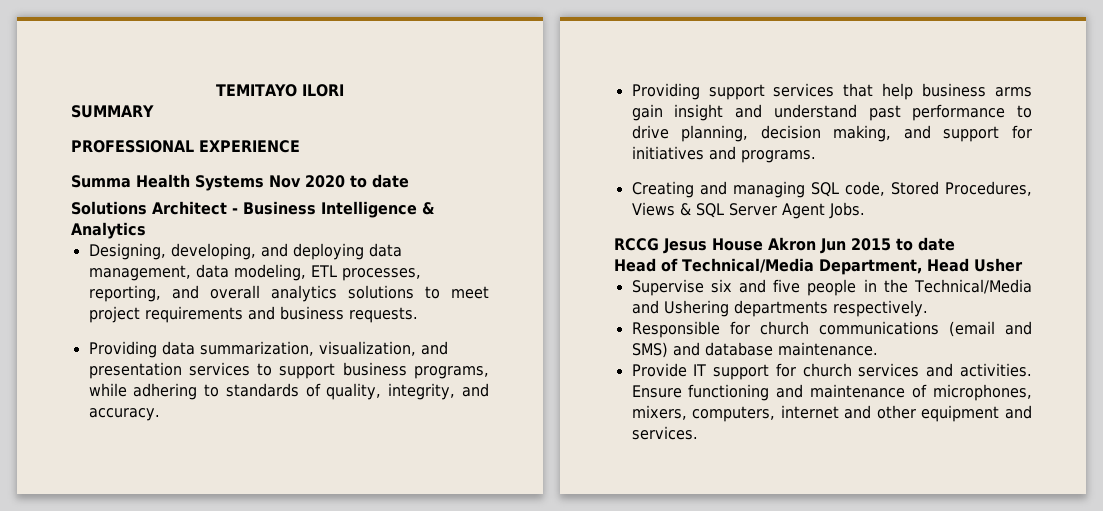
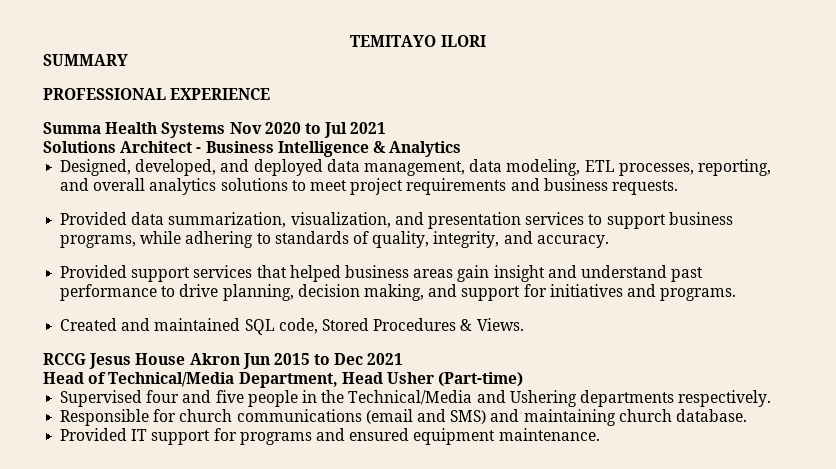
- Summa Health Systems Nov 2020 to date
+ Summa Health Systems Nov 2020 to Jul 2021
- Designing, developing, and deploying data management, data modeling, ETL processes, reporting, and overall analytics solutions to meet project requirements and business requests.
+ Designed, developed, and deployed data management, data modeling, ETL processes, reporting, and overall analytics solutions to meet project requirements and business requests.
- Providing data summarization, visualization, and presentation services to support business programs, while adhering to standards of quality, integrity, and accuracy.
+ Provided data summarization, visualization, and presentation services to support business programs, while adhering to standards of quality, integrity, and accuracy.
- Providing support services that help business arms gain insight and understand past performance to drive planning, decision making, and support for initiatives and programs.
+ Provided support services that helped business areas gain insight and understand past performance to drive planning, decision making, and support for initiatives and programs.
- Creating and managing SQL code, Stored Procedures, Views & SQL Server Agent Jobs.
+ Created and maintained SQL code, Stored Procedures & Views.
- RCCG Jesus House Akron Jun 2015 to date
+ RCCG Jesus House Akron Jun 2015 to Dec 2021
- Head of Technical/Media Department, Head Usher
- Supervise six and five people in the Technical/Media and Ushering departments respectively.
+ Head of Technical/Media Department, Head Usher (Part-time)
+ Supervised four and five people in the Technical/Media and Ushering departments respectively.
- Responsible for church communications (email and SMS) and database maintenance.
- Provide IT support for church services and activities. Ensure functioning and maintenance of microphones, mixers, computers, internet and other equipment and services.
+ Responsible for church communications (email and SMS) and maintaining church database.
+ Provided IT support for programs and ensured equipment maintenance.

